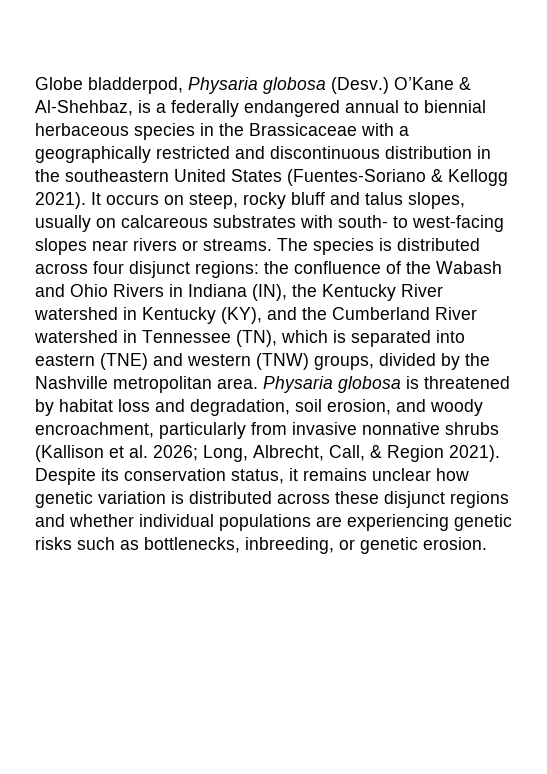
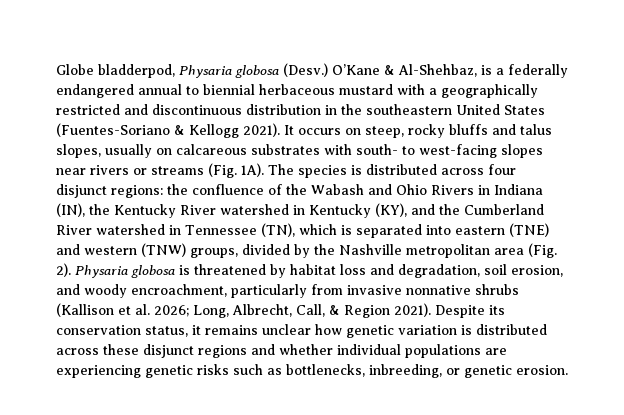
- O’Kane & Al-Shehbaz, is a federally endangered annual to biennial herbaceous species in the Brassicaceae with a geographically restricted and discontinuous distribution in the southeastern United States (Fuentes-Soriano & Kellogg 2021).
+ O’Kane & Al-Shehbaz, is a federally endangered annual to biennial herbaceous mustard with a geographically restricted and discontinuous distribution in the southeastern United States (Fuentes-Soriano & Kellogg 2021).
- It occurs on steep, rocky bluff and talus slopes, usually on calcareous substrates with south- to west-facing slopes near rivers or streams.
+ It occurs on steep, rocky bluffs and talus slopes, usually on calcareous substrates with south- to west-facing slopes near rivers or streams (Fig. 1A).
- The species is distributed across four disjunct regions: the confluence of the Wabash and Ohio Rivers in Indiana (IN), the Kentucky River watershed in Kentucky (KY), and the Cumberland River watershed in Tennessee (TN), which is separated into eastern (TNE) and western (TNW) groups, divided by the Nashville metropolitan area.
+ The species is distributed across four disjunct regions: the confluence of the Wabash and Ohio Rivers in Indiana (IN), the Kentucky River watershed in Kentucky (KY), and the Cumberland River watershed in Tennessee (TN), which is separated into eastern (TNE) and western (TNW) groups, divided by the Nashville metropolitan area (Fig. 2).

